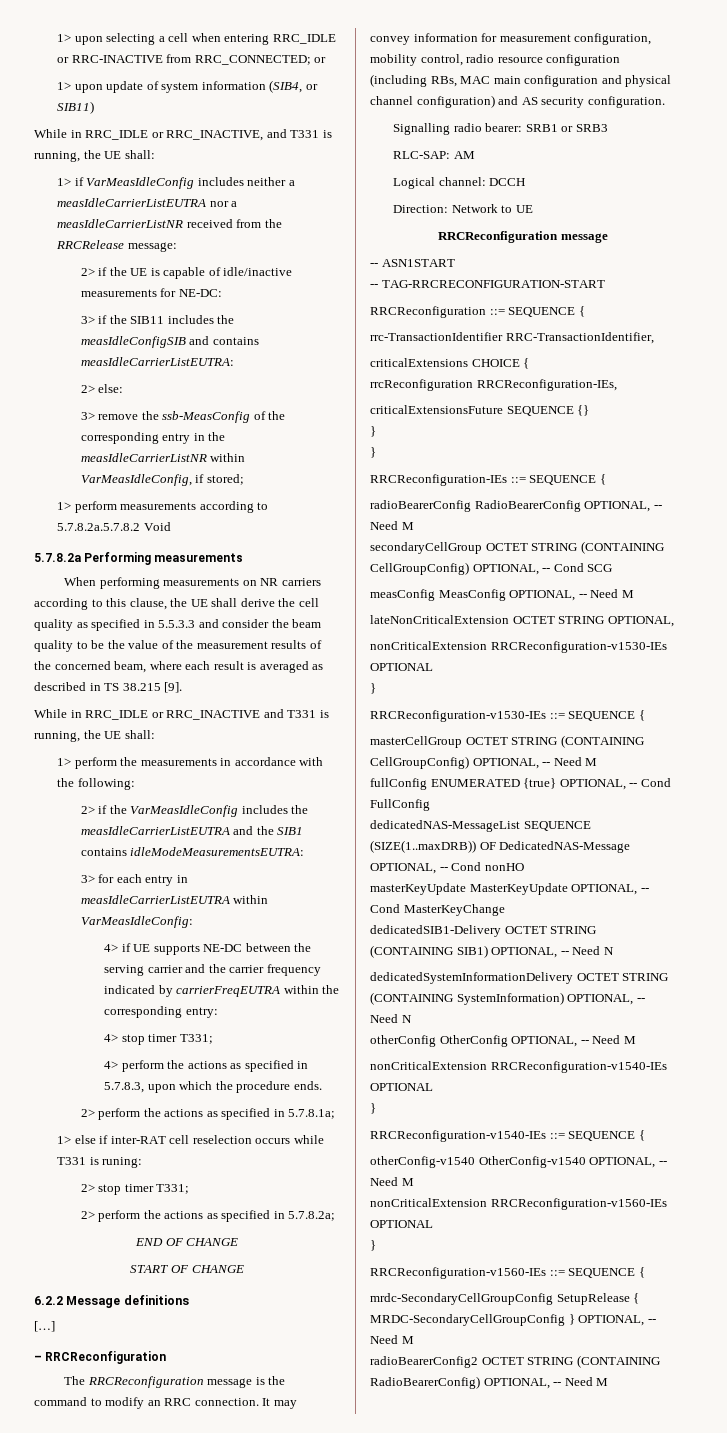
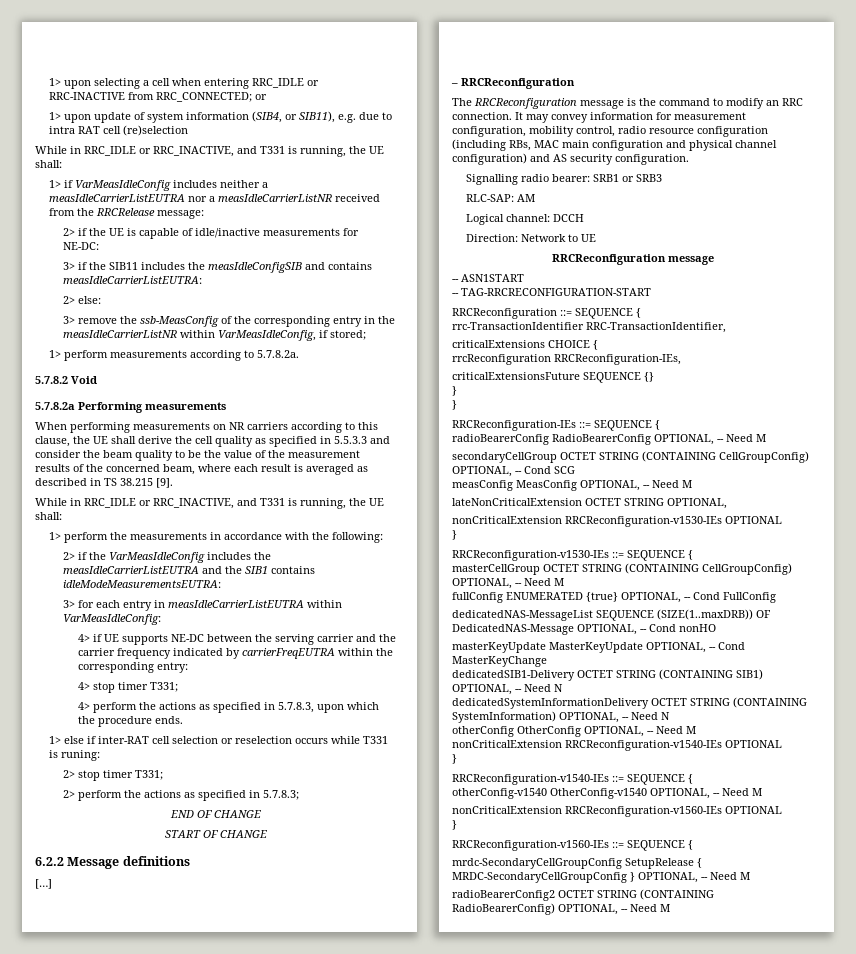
- 1> upon update of system information (SIB4, or SIB11)
+ 1> upon update of system information (SIB4, or SIB11), e.g. due to intra RAT cell (re)selection
- 1> perform measurements according to 5.7.8.2a.5.7.8.2 Void
+ 1> perform measurements according to 5.7.8.2a.
+ 5.7.8.2 Void
  When performing measurements on NR carriers according to this clause, the UE shall derive the cell quality as specified in 5.5.3.3 and consider the beam quality to be the value of the measurement results of the concerned beam, where each result is averaged as described in TS 38.215 [9].
- While in RRC_IDLE or RRC_INACTIVE and T331 is running, the UE shall:
+ While in RRC_IDLE or RRC_INACTIVE, and T331 is running, the UE shall:
- 2> perform the actions as specified in 5.7.8.1a;
- 1> else if inter-RAT cell reselection occurs while T331 is runing:
+ 1> else if inter-RAT cell selection or reselection occurs while T331 is runing:
- 2> perform the actions as specified in 5.7.8.2a;
+ 2> perform the actions as specified in 5.7.8.3;

